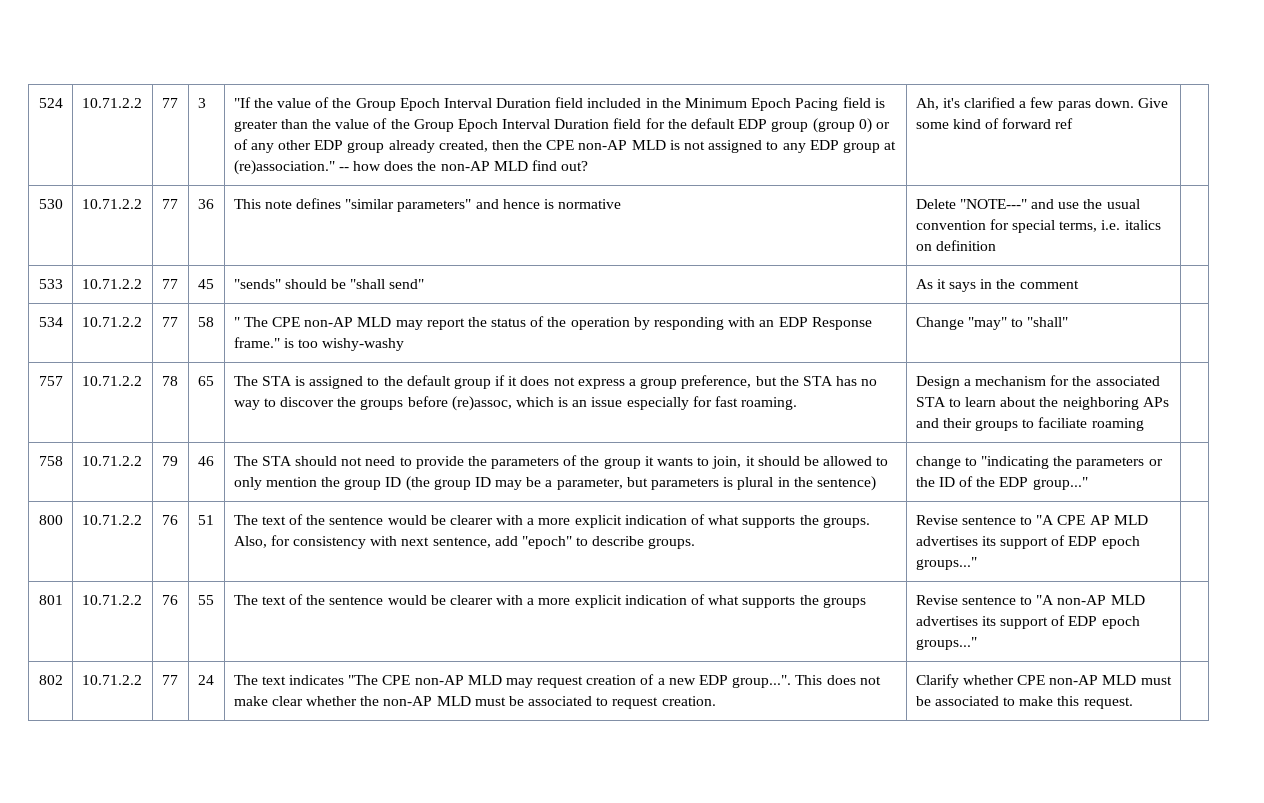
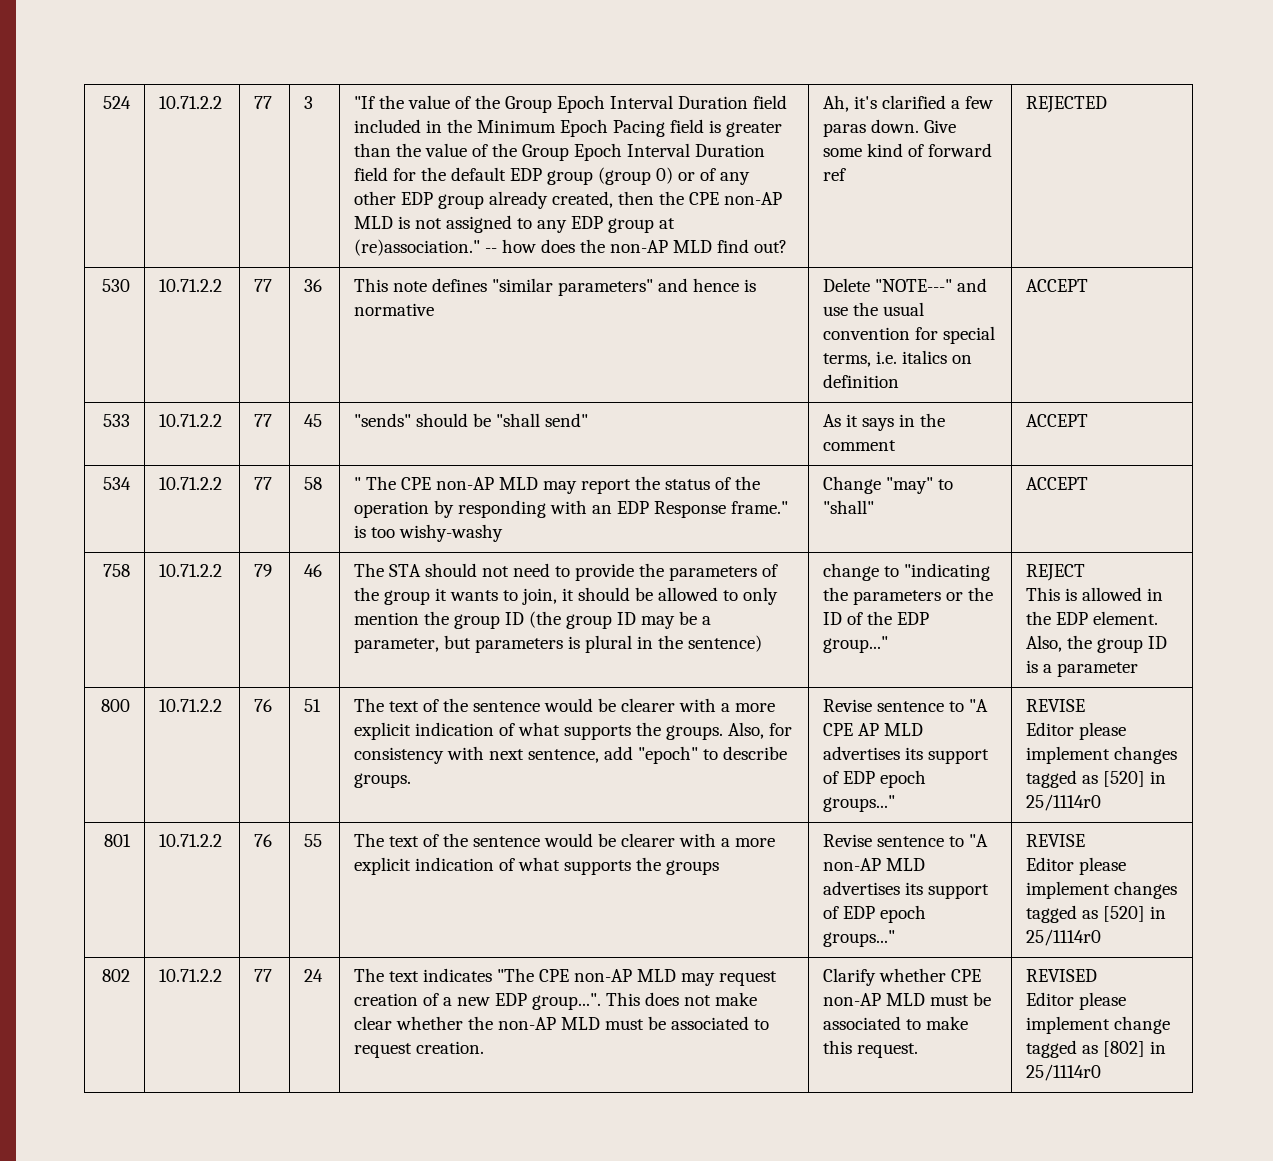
+ REJECTED
- 530 | 10.71.2.2 | 77 | 36 | This note defines "similar parameters" and hence is normative | Delete "NOTE---" and use the usual convention for special terms, i.e. italics on definition |
+ 530 | 10.71.2.2 | 77 | 36 | This note defines "similar parameters" and hence is normative | Delete "NOTE---" and use the usual convention for special terms, i.e. italics on definition | ACCEPT
- 533 | 10.71.2.2 | 77 | 45 | "sends" should be "shall send" | As it says in the comment |
+ 533 | 10.71.2.2 | 77 | 45 | "sends" should be "shall send" | As it says in the comment | ACCEPT
- 534 | 10.71.2.2 | 77 | 58 | " The CPE non-AP MLD may report the status of the operation by responding with an EDP Response frame." is too wishy-washy | Change "may" to "shall" |
- 757 | 10.71.2.2 | 78 | 65 | The STA is assigned to the default group if it does not express a group preference, but the STA has no way to discover the groups before (re)assoc, which is an issue especially for fast roaming. | Design a mechanism for the associated STA to learn about the neighboring APs and their groups to faciliate roaming
+ 534 | 10.71.2.2 | 77 | 58 | " The CPE non-AP MLD may report the status of the operation by responding with an EDP Response frame." is too wishy-washy | Change "may" to "shall" | ACCEPT
+ REJECT
+ This is allowed in the EDP element. Also, the group ID is a parameter
- Revise sentence to "A CPE AP MLD advertises its support of EDP epoch groups..."
+ Revise sentence to "A CPE AP MLD advertises its support of EDP epoch groups..." | REVISE
+ Editor please implement changes tagged as [520] in 25/1114r0
- Revise sentence to "A non-AP MLD advertises its support of EDP epoch groups..."
+ Revise sentence to "A non-AP MLD advertises its support of EDP epoch groups..." | REVISE
+ Editor please implement changes tagged as [520] in 25/1114r0
+ REVISED
+ Editor please implement change tagged as [802] in 25/1114r0

